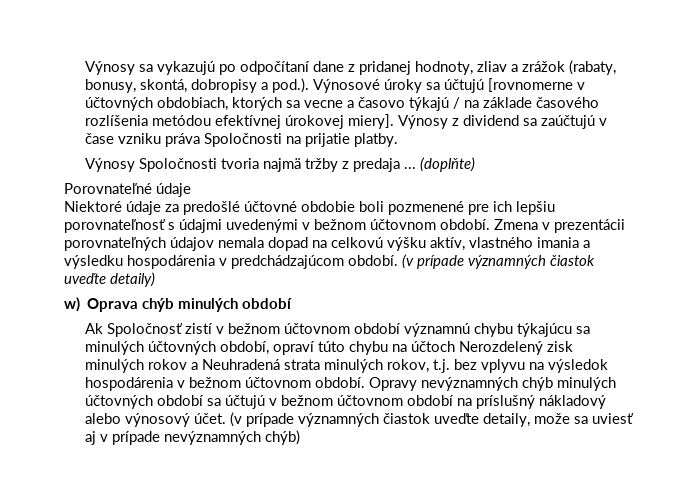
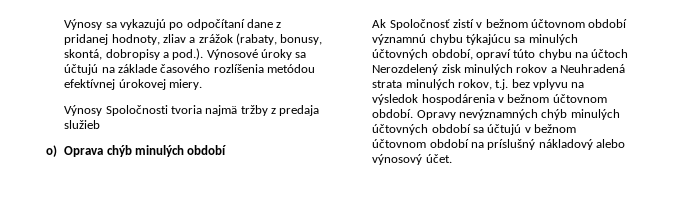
- Výnosy sa vykazujú po odpočítaní dane z pridanej hodnoty, zliav a zrážok (rabaty, bonusy, skontá, dobropisy a pod.). Výnosové úroky sa účtujú [rovnomerne v účtovných obdobiach, ktorých sa vecne a časovo týkajú / na základe časového rozlíšenia metódou efektívnej úrokovej miery]. Výnosy z dividend sa zaúčtujú v čase vzniku práva Spoločnosti na prijatie platby.
+ Výnosy sa vykazujú po odpočítaní dane z pridanej hodnoty, zliav a zrážok (rabaty, bonusy, skontá, dobropisy a pod.). Výnosové úroky sa účtujú na základe časového rozlíšenia metódou efektívnej úrokovej miery.
- Výnosy Spoločnosti tvoria najmä tržby z predaja ... (doplňte)
- Porovnateľné údaje
- Niektoré údaje za predošlé účtovné obdobie boli pozmenené pre ich lepšiu porovnateľnosť s údajmi uvedenými v bežnom účtovnom období. Zmena v prezentácii porovnateľných údajov nemala dopad na celkovú výšku aktív, vlastného imania a výsledku hospodárenia v predchádzajúcom období. (v prípade významných čiastok uveďte detaily)
- w) Oprava chýb minulých období
+ Výnosy Spoločnosti tvoria najmä tržby z predaja služieb
+ o) Oprava chýb minulých období
- (v prípade významných čiastok uveďte detaily, može sa uviesť aj v prípade nevýznamných chýb)

